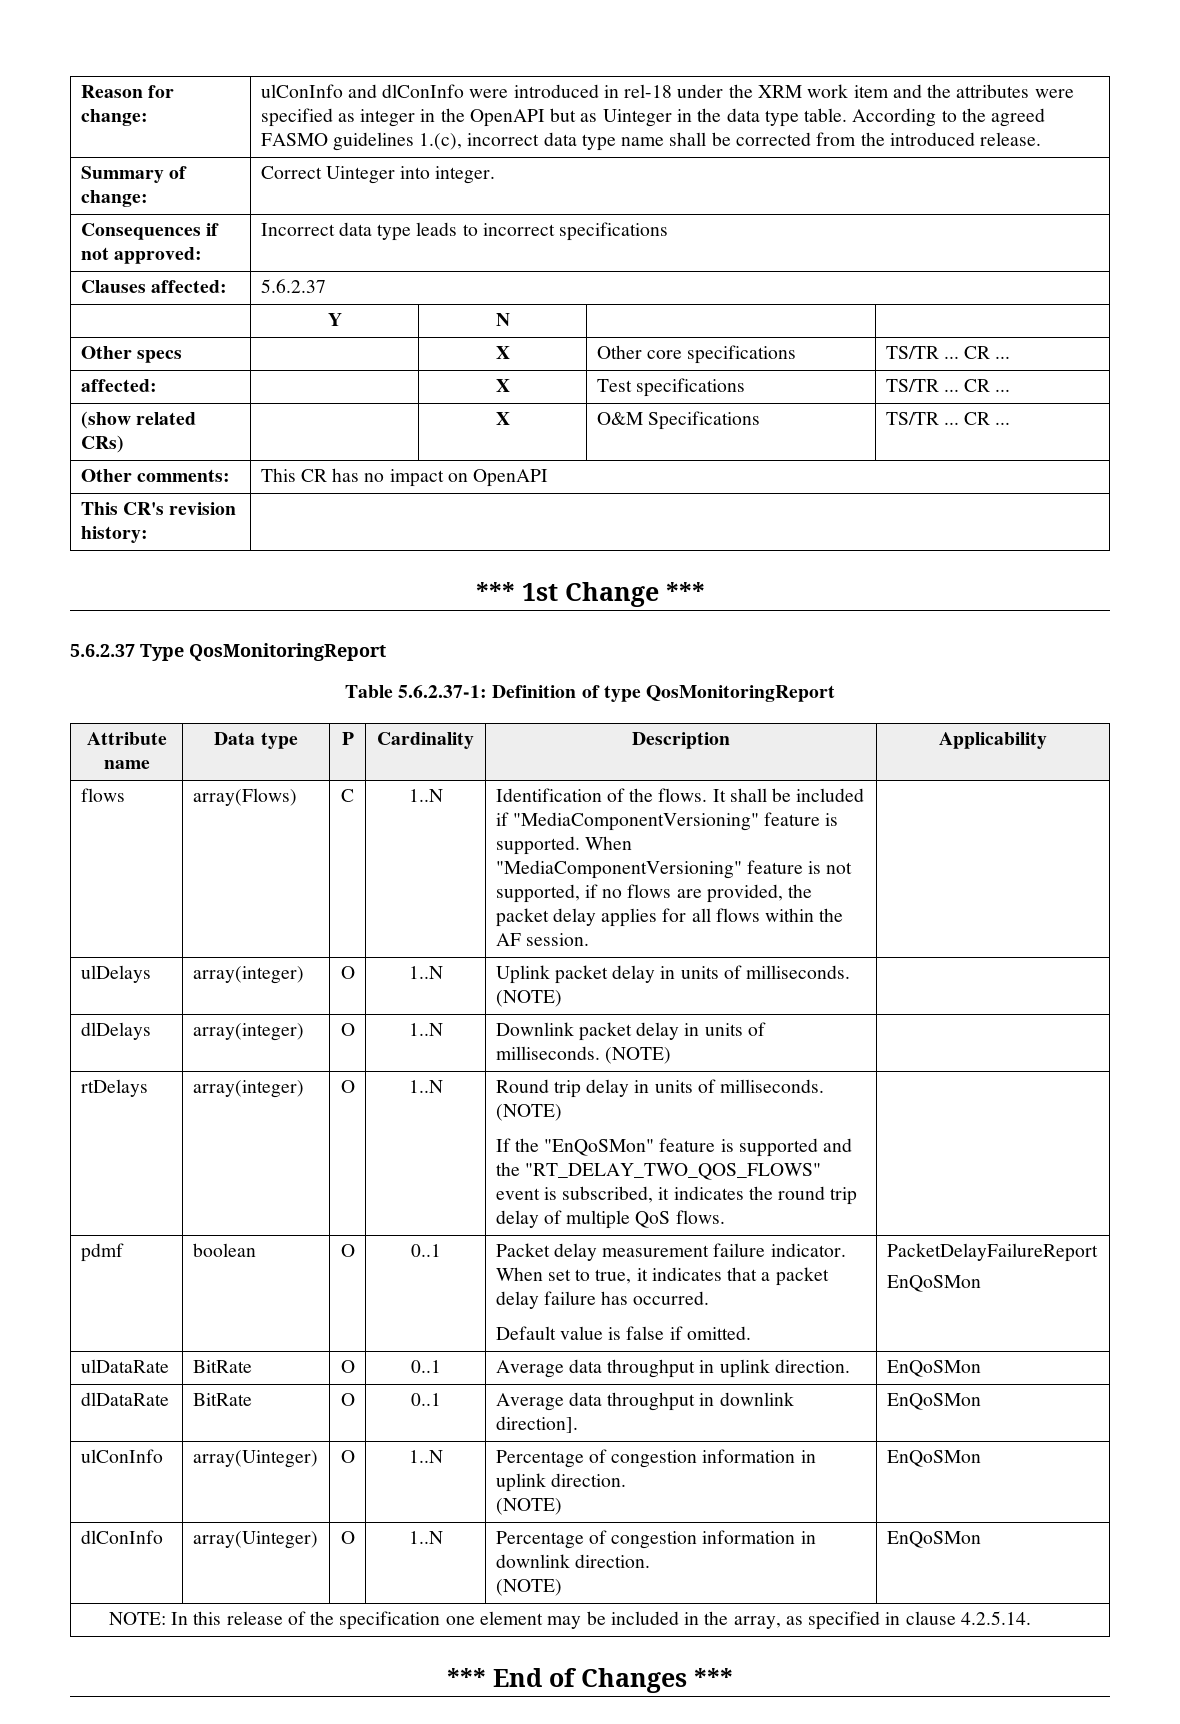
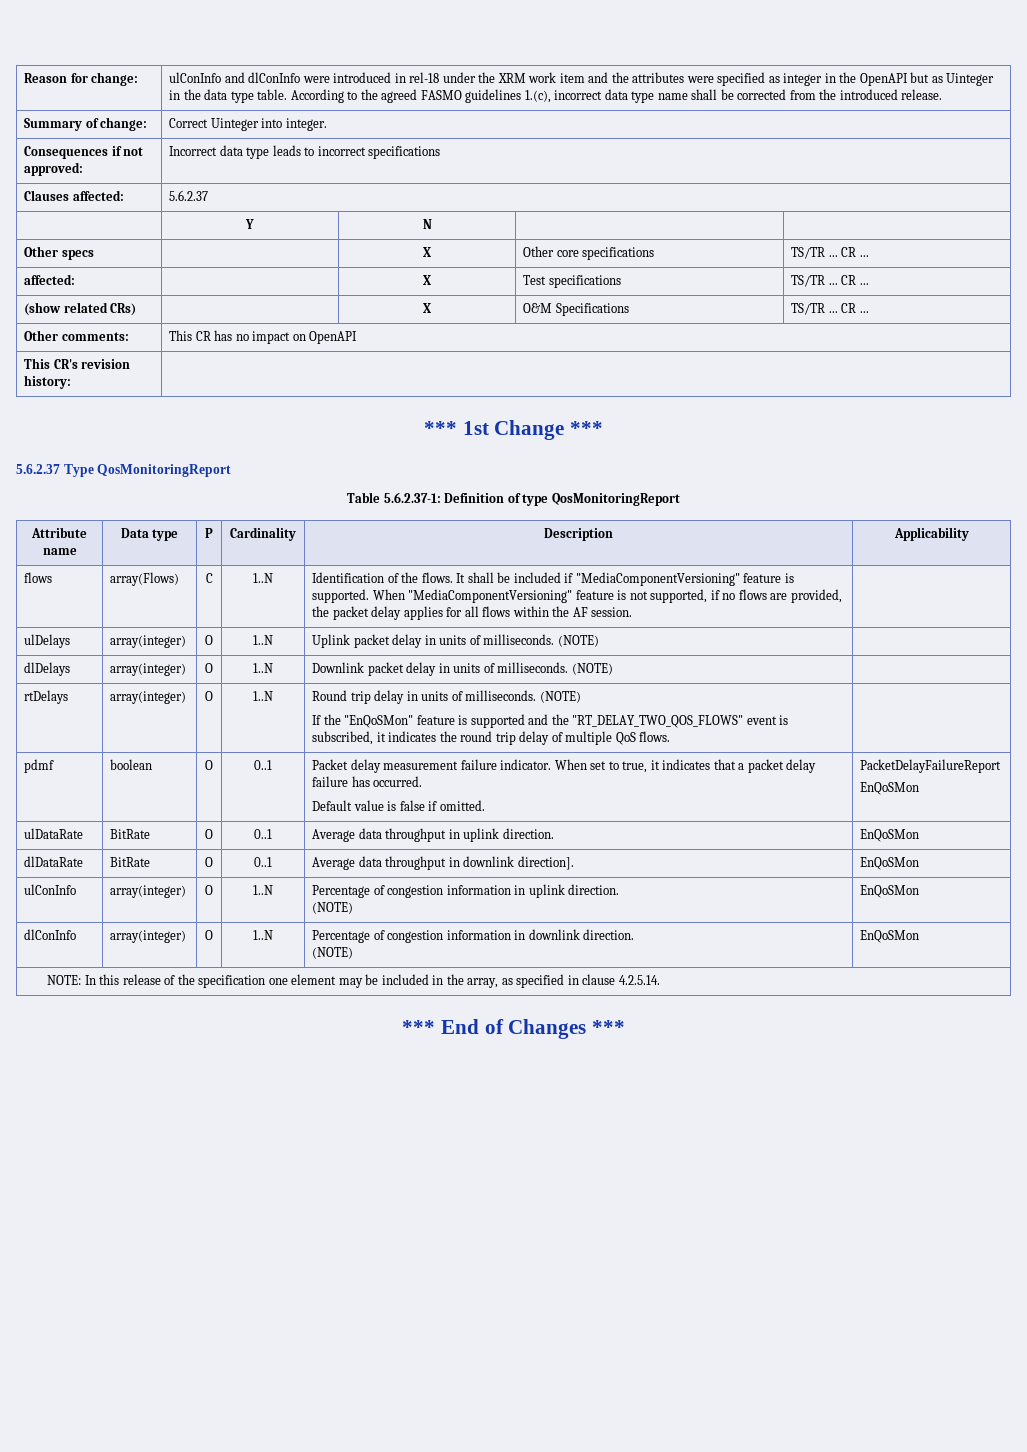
- ulConInfo | array(Uinteger) | O | 1..N | Percentage of congestion information in uplink direction.
+ ulConInfo | array(integer) | O | 1..N | Percentage of congestion information in uplink direction.
- dlConInfo | array(Uinteger) | O | 1..N | Percentage of congestion information in downlink direction.
+ dlConInfo | array(integer) | O | 1..N | Percentage of congestion information in downlink direction.

